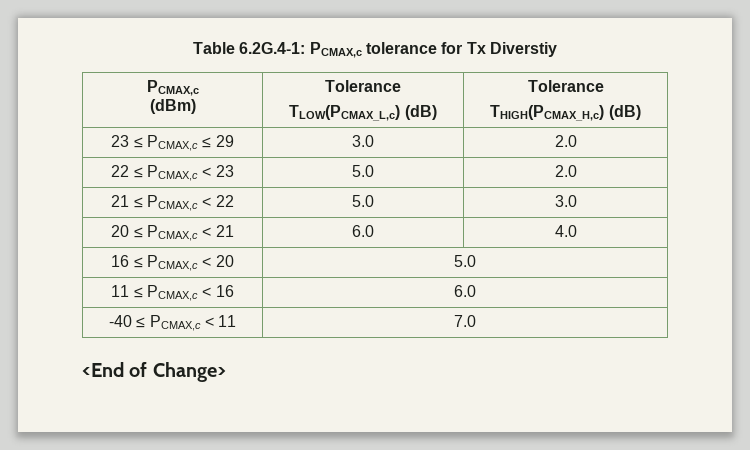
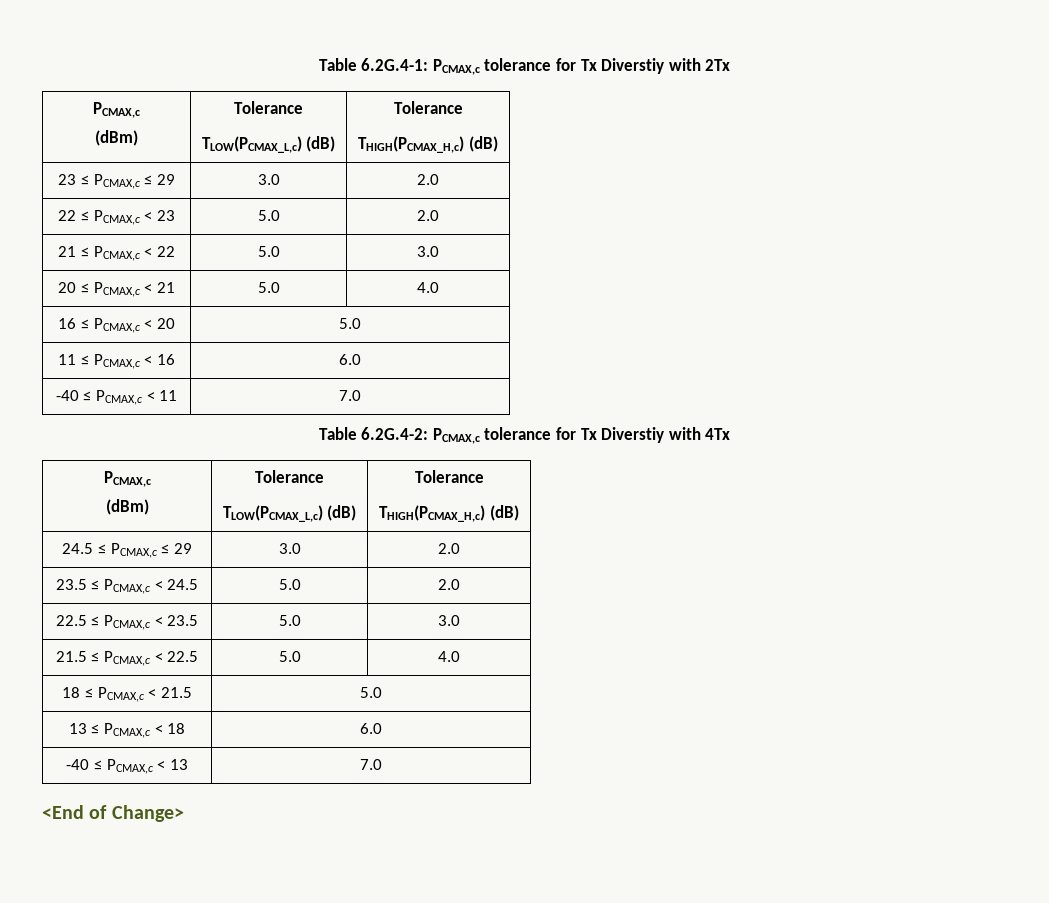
- Table 6.2G.4-1: PCMAX,c tolerance for Tx Diverstiy
+ Table 6.2G.4-1: PCMAX,c tolerance for Tx Diverstiy with 2Tx
- 20 ≤ PCMAX,c < 21 | 6.0 | 4.0
+ 20 ≤ PCMAX,c < 21 | 5.0 | 4.0
+ Table 6.2G.4-2: PCMAX,c tolerance for Tx Diverstiy with 4Tx
+ PCMAX,c
+ (dBm) | Tolerance
+ TLOW(PCMAX_L,c) (dB) | Tolerance
+ THIGH(PCMAX_H,c) (dB)
+ 24.5 ≤ PCMAX,c ≤ 29 | 3.0 | 2.0
+ 23.5 ≤ PCMAX,c < 24.5 | 5.0 | 2.0
+ 22.5 ≤ PCMAX,c < 23.5 | 5.0 | 3.0
+ 21.5 ≤ PCMAX,c < 22.5 | 5.0 | 4.0
+ 18 ≤ PCMAX,c < 21.5 | 5.0
+ 13 ≤ PCMAX,c < 18 | 6.0
+ -40 ≤ PCMAX,c < 13 | 7.0

